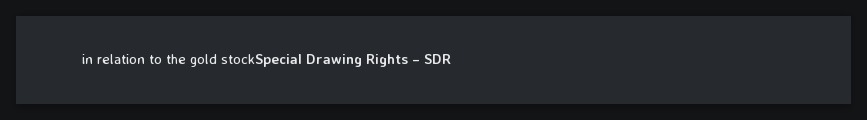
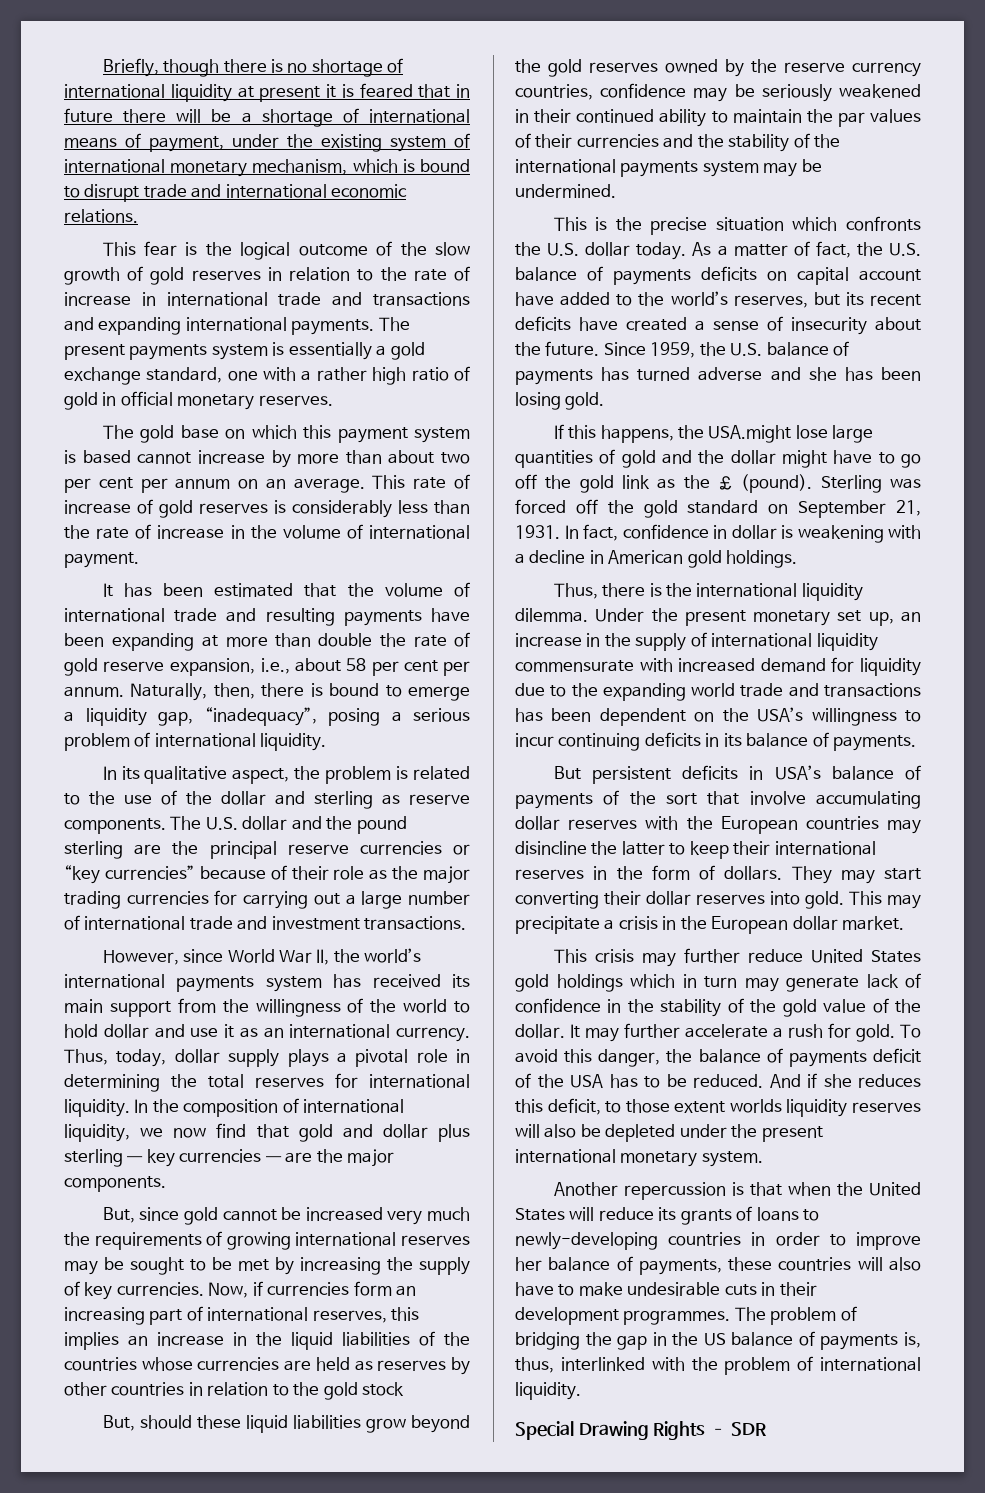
- in relation to the gold stockSpecial Drawing Rights – SDR
+ Briefly, though there is no shortage of international liquidity at present it is feared that in future there will be a shortage of international means of payment, under the existing system of international monetary mechanism, which is bound to disrupt trade and international economic relations.
+ This fear is the logical outcome of the slow growth of gold reserves in relation to the rate of increase in international trade and transactions and expanding international payments. The present payments system is essentially a gold exchange standard, one with a rather high ratio of gold in official monetary reserves.
+ The gold base on which this payment system is based cannot increase by more than about two per cent per annum on an average. This rate of increase of gold reserves is considerably less than the rate of increase in the volume of international payment.
+ It has been estimated that the volume of international trade and resulting payments have been expanding at more than double the rate of gold reserve expansion, i.e., about 58 per cent per annum. Naturally, then, there is bound to emerge a liquidity gap, “inadequacy”, posing a serious problem of international liquidity.
+ In its qualitative aspect, the problem is related to the use of the dollar and sterling as reserve components. The U.S. dollar and the pound sterling are the principal reserve currencies or “key currencies” because of their role as the major trading currencies for carrying out a large number of international trade and investment transactions.
+ However, since World War II, the world’s international payments system has received its main support from the willingness of the world to hold dollar and use it as an international currency. Thus, today, dollar supply plays a pivotal role in determining the total reserves for international liquidity. In the composition of international liquidity, we now find that gold and dollar plus sterling — key currencies — are the major components.
+ But, since gold cannot be increased very much the requirements of growing international reserves may be sought to be met by increasing the supply of key currencies. Now, if currencies form an increasing part of international reserves, this implies an increase in the liquid liabilities of the countries whose currencies are held as reserves by other countries in relation to the gold stock
+ But, should these liquid liabilities grow beyond the gold reserves owned by the reserve currency countries, confidence may be seriously weakened in their continued ability to maintain the par values of their currencies and the stability of the international payments system may be undermined.
+ This is the precise situation which confronts the U.S. dollar today. As a matter of fact, the U.S. balance of payments deficits on capital account have added to the world’s reserves, but its recent deficits have created a sense of insecurity about the future. Since 1959, the U.S. balance of payments has turned adverse and she has been losing gold.
+ If this happens, the USA.might lose large quantities of gold and the dollar might have to go off the gold link as the £ (pound). Sterling was forced off the gold standard on September 21, 1931. In fact, confidence in dollar is weakening with a decline in American gold holdings.
+ Thus, there is the international liquidity dilemma. Under the present monetary set up, an increase in the supply of international liquidity commensurate with increased demand for liquidity due to the expanding world trade and transactions has been dependent on the USA’s willingness to incur continuing deficits in its balance of payments.
+ But persistent deficits in USA’s balance of payments of the sort that involve accumulating dollar reserves with the European countries may disincline the latter to keep their international reserves in the form of dollars. They may start converting their dollar reserves into gold. This may precipitate a crisis in the European dollar market.
+ This crisis may further reduce United States gold holdings which in turn may generate lack of confidence in the stability of the gold value of the dollar. It may further accelerate a rush for gold. To avoid this danger, the balance of payments deficit of the USA has to be reduced. And if she reduces this deficit, to those extent worlds liquidity reserves will also be depleted under the present international monetary system.
+ Another repercussion is that when the United States will reduce its grants of loans to newly-developing countries in order to improve her balance of payments, these countries will also have to make undesirable cuts in their development programmes. The problem of bridging the gap in the US balance of payments is, thus, interlinked with the problem of international liquidity.
+ Special Drawing Rights – SDR

